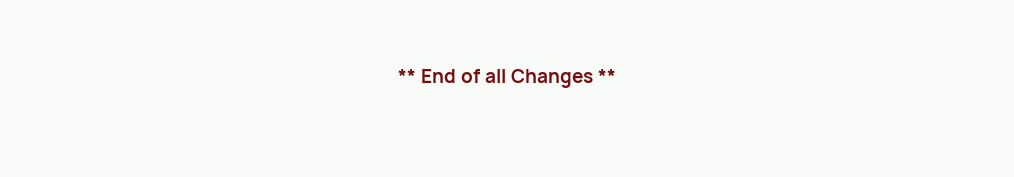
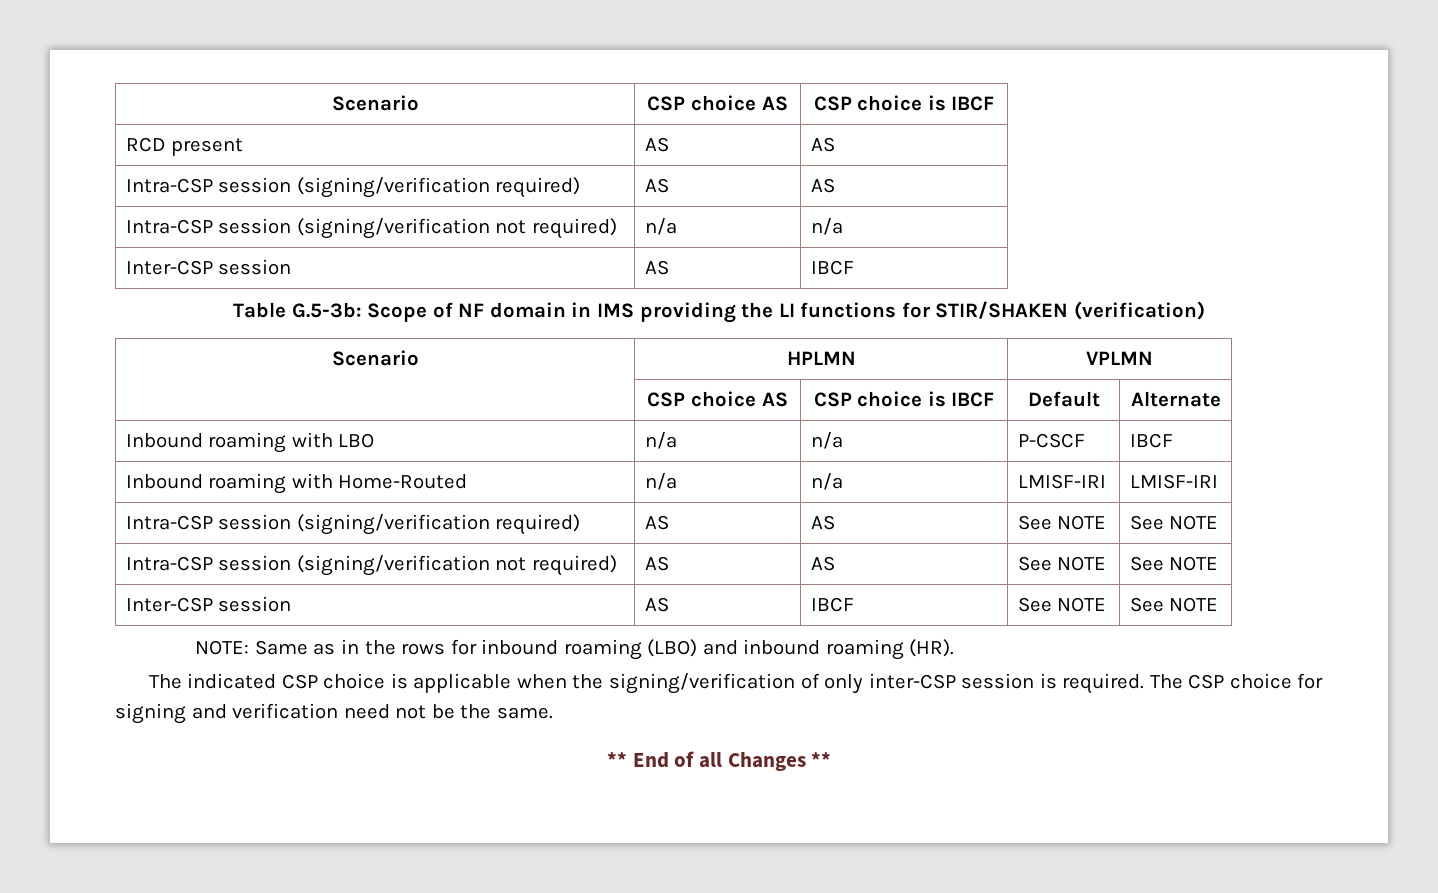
+ Scenario | CSP choice AS | CSP choice is IBCF
+ RCD present | AS | AS
+ Intra-CSP session (signing/verification required) | AS | AS
+ Intra-CSP session (signing/verification not required) | n/a | n/a
+ Inter-CSP session | AS | IBCF
+ Table G.5-3b: Scope of NF domain in IMS providing the LI functions for STIR/SHAKEN (verification)
+ Scenario | HPLMN | VPLMN
+ | CSP choice AS | CSP choice is IBCF | Default | Alternate
+ Inbound roaming with LBO | n/a | n/a | P-CSCF | IBCF
+ Inbound roaming with Home-Routed | n/a | n/a | LMISF-IRI | LMISF-IRI
+ Intra-CSP session (signing/verification required) | AS | AS | See NOTE | See NOTE
+ Intra-CSP session (signing/verification not required) | AS | AS | See NOTE | See NOTE
+ Inter-CSP session | AS | IBCF | See NOTE | See NOTE
+ NOTE: Same as in the rows for inbound roaming (LBO) and inbound roaming (HR).
+ The indicated CSP choice is applicable when the signing/verification of only inter-CSP session is required. The CSP choice for signing and verification need not be the same.

